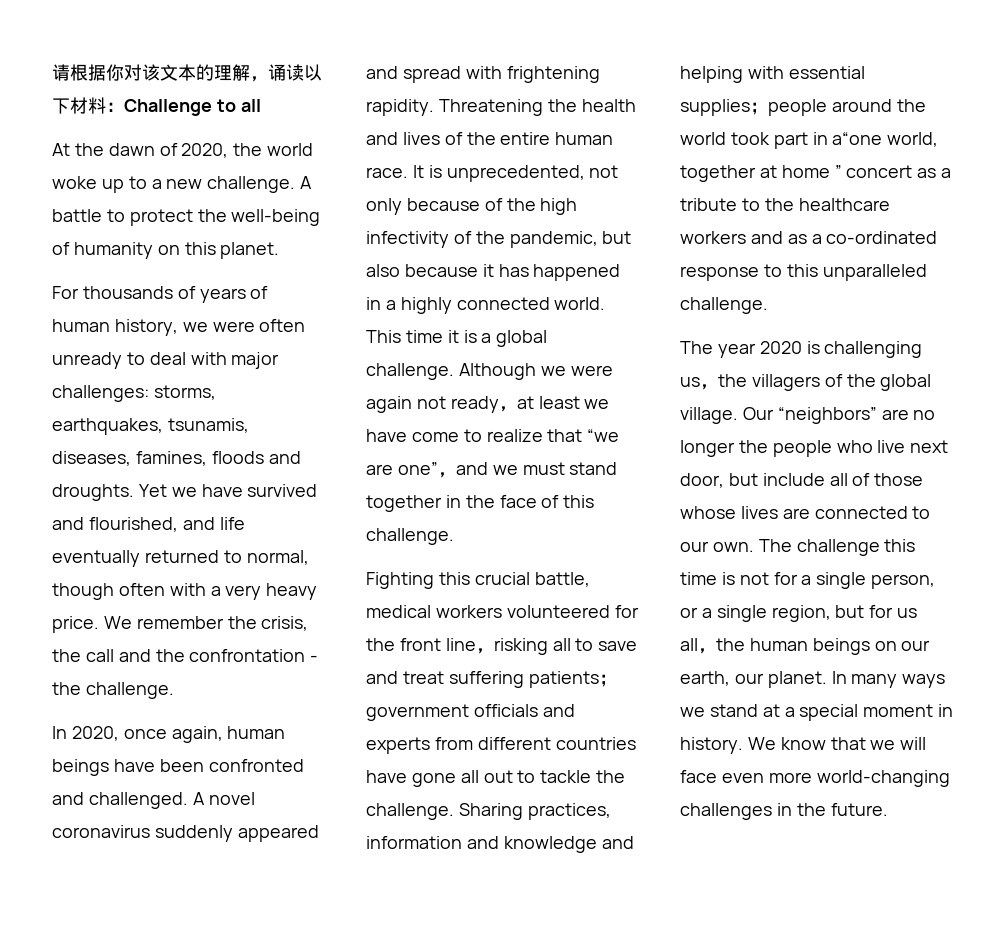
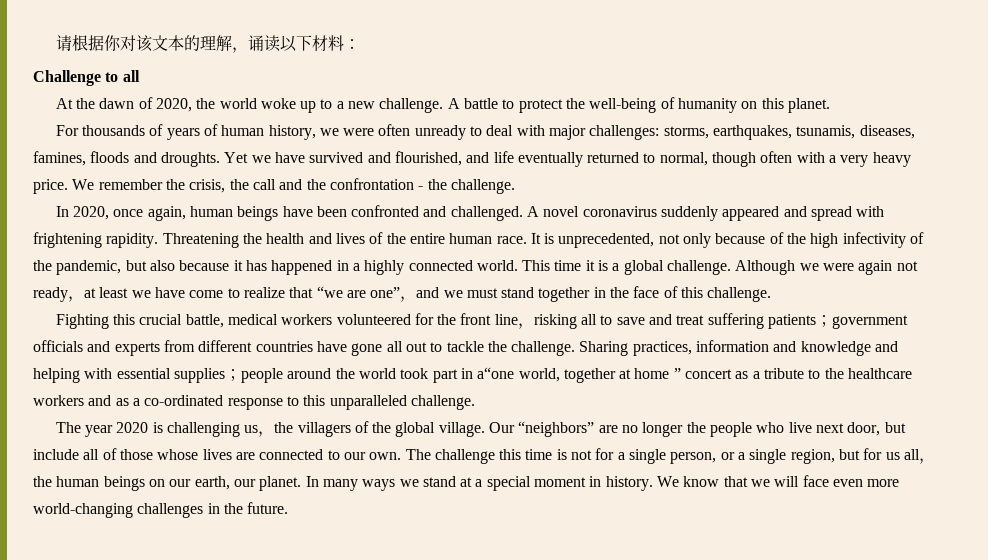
- 请根据你对该文本的理解，诵读以下材料：Challenge to all
+ 请根据你对该文本的理解，诵读以下材料：
+ Challenge to all

